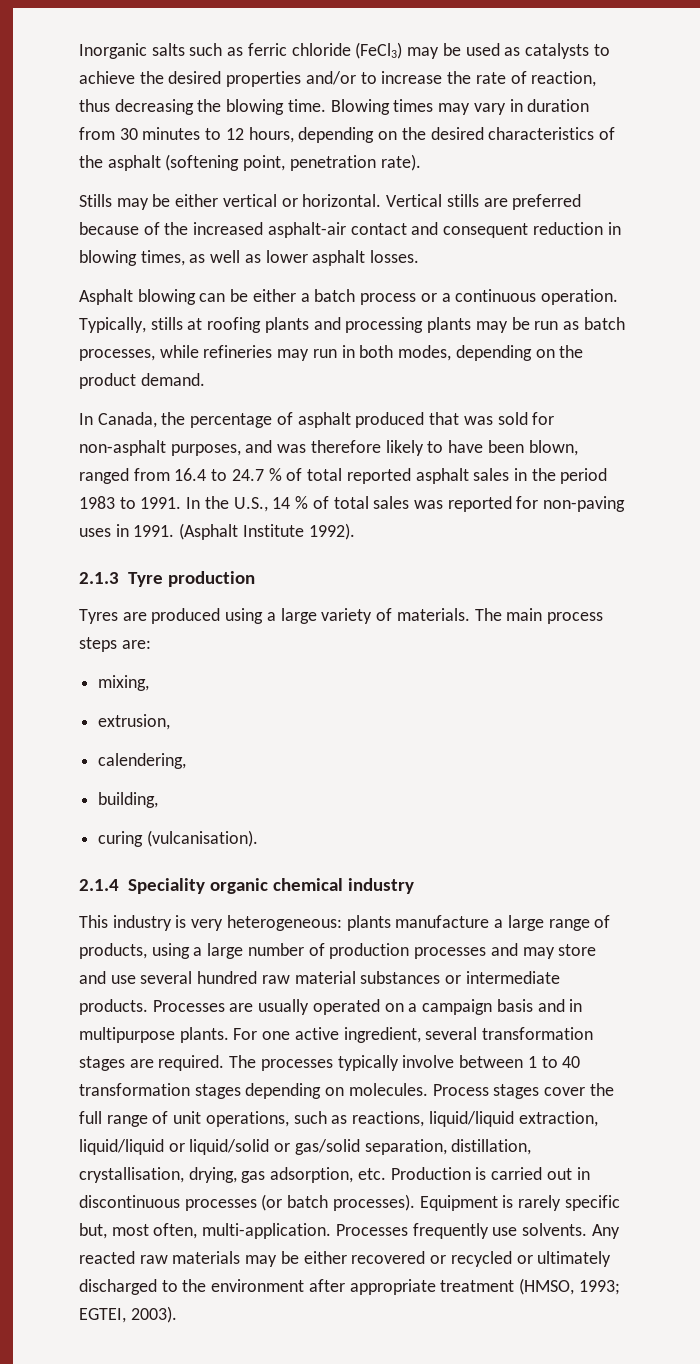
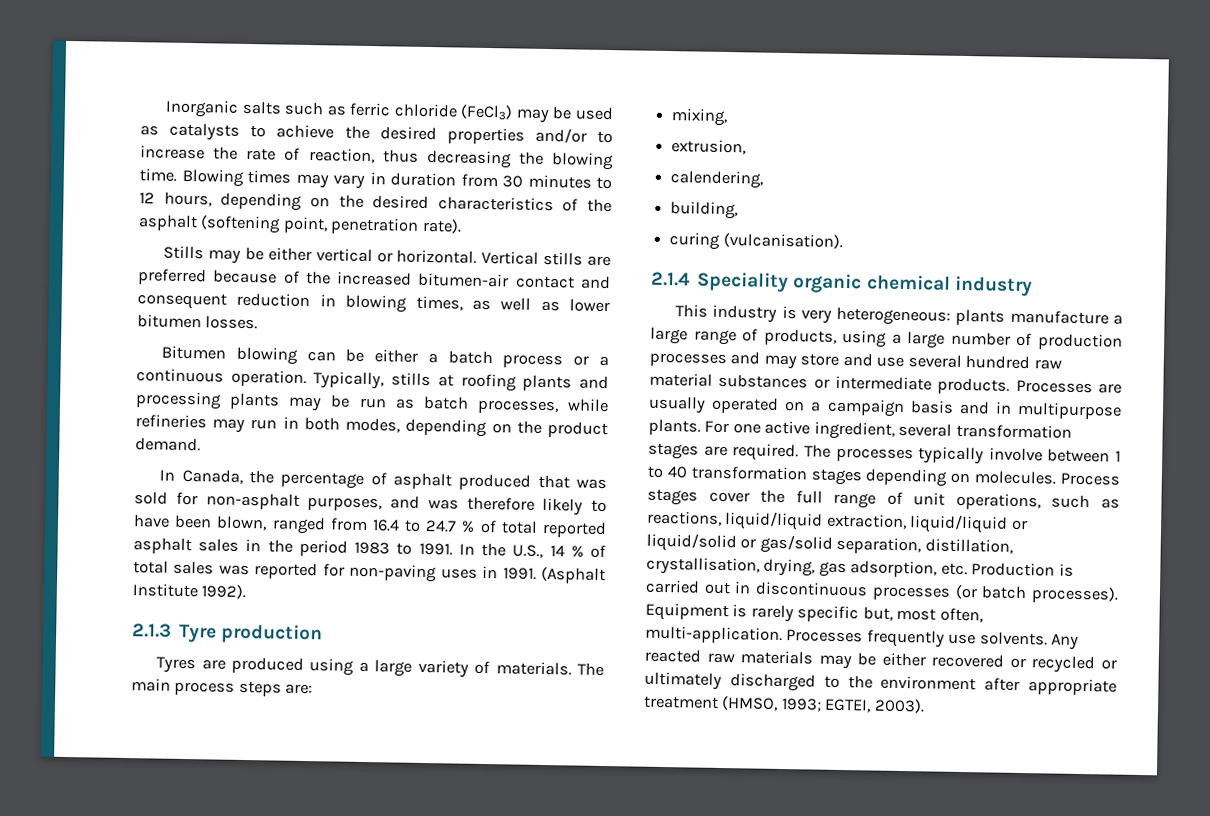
- Vertical stills are preferred because of the increased asphalt-air contact and consequent reduction in blowing times, as well as lower asphalt losses.
+ Vertical stills are preferred because of the increased bitumen-air contact and consequent reduction in blowing times, as well as lower bitumen losses.
- Asphalt blowing can be either a batch process or a continuous operation.
+ Bitumen blowing can be either a batch process or a continuous operation.

